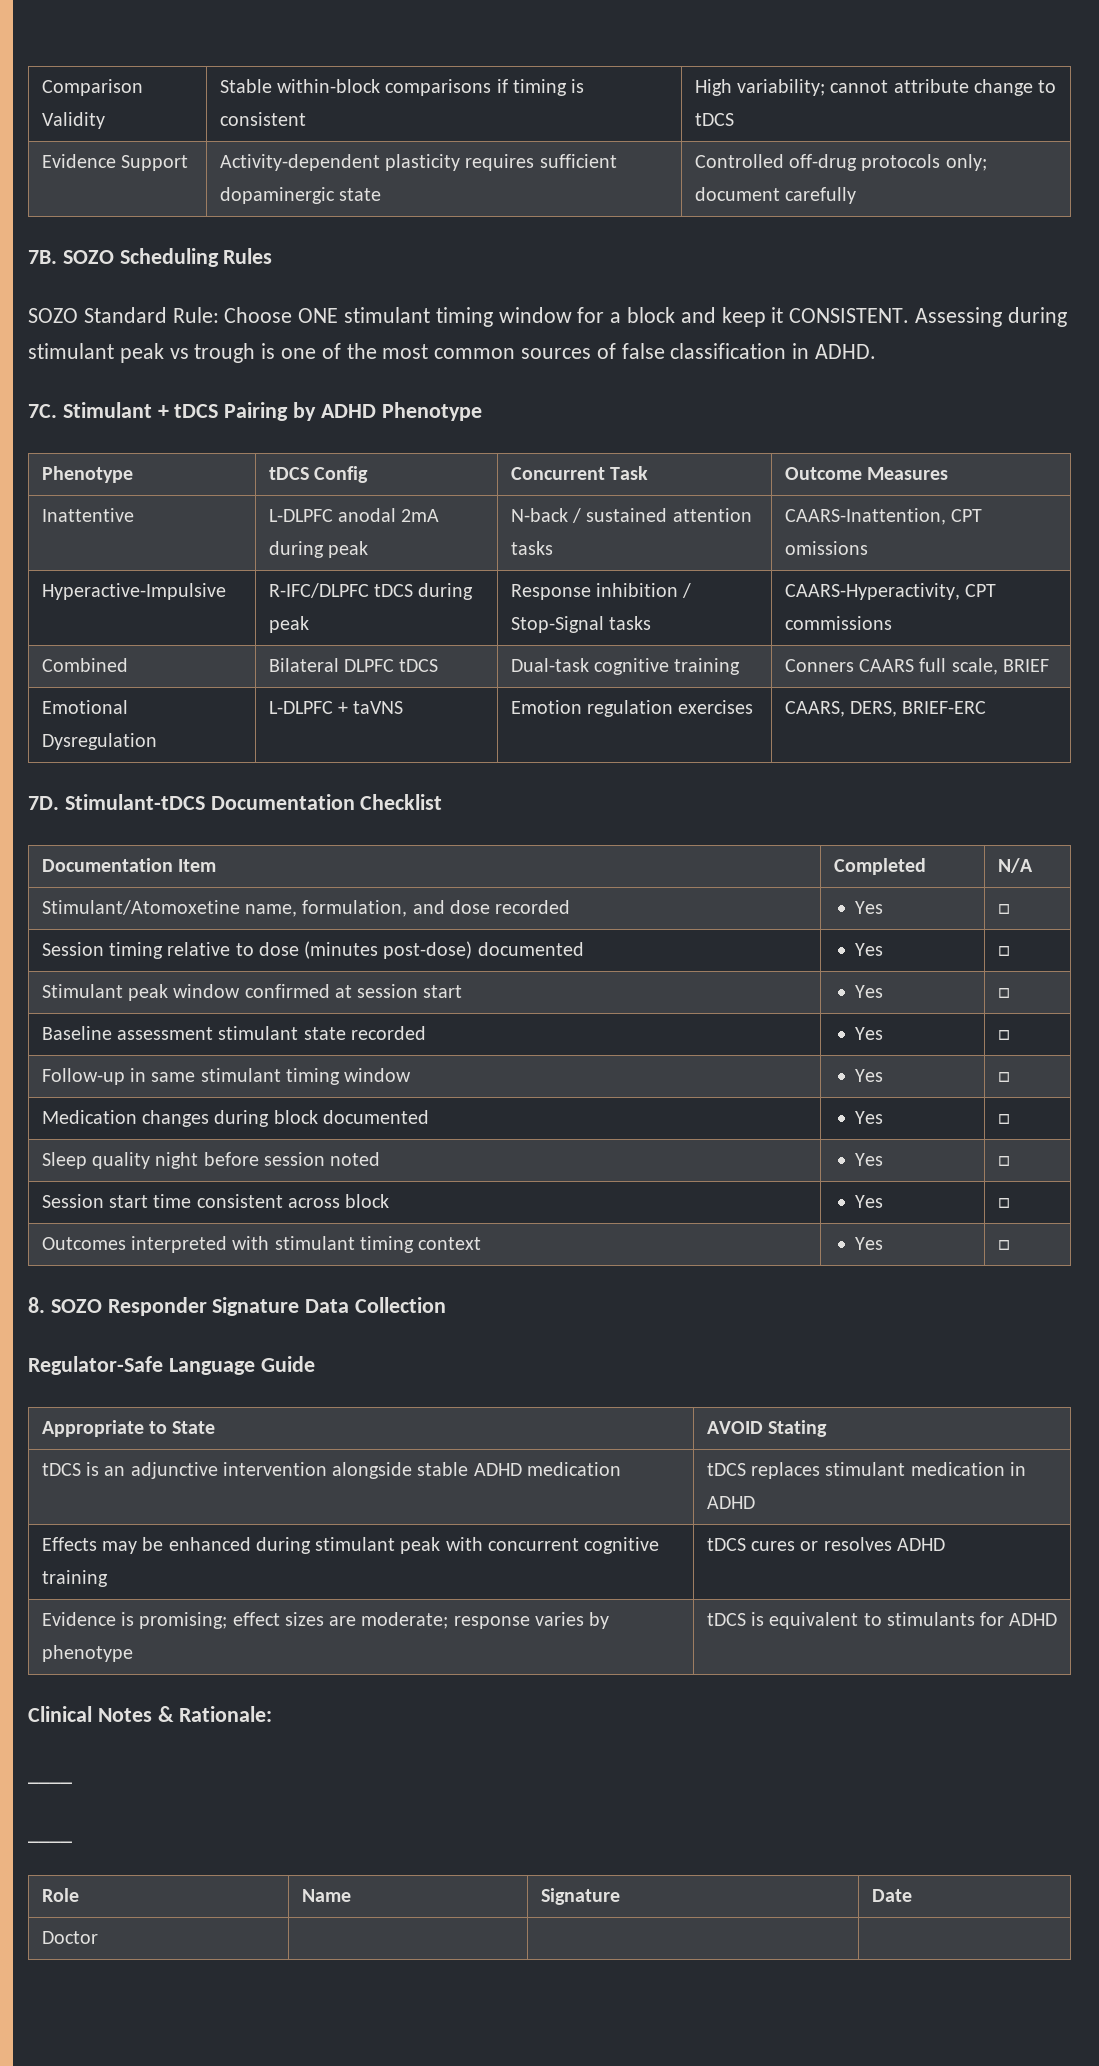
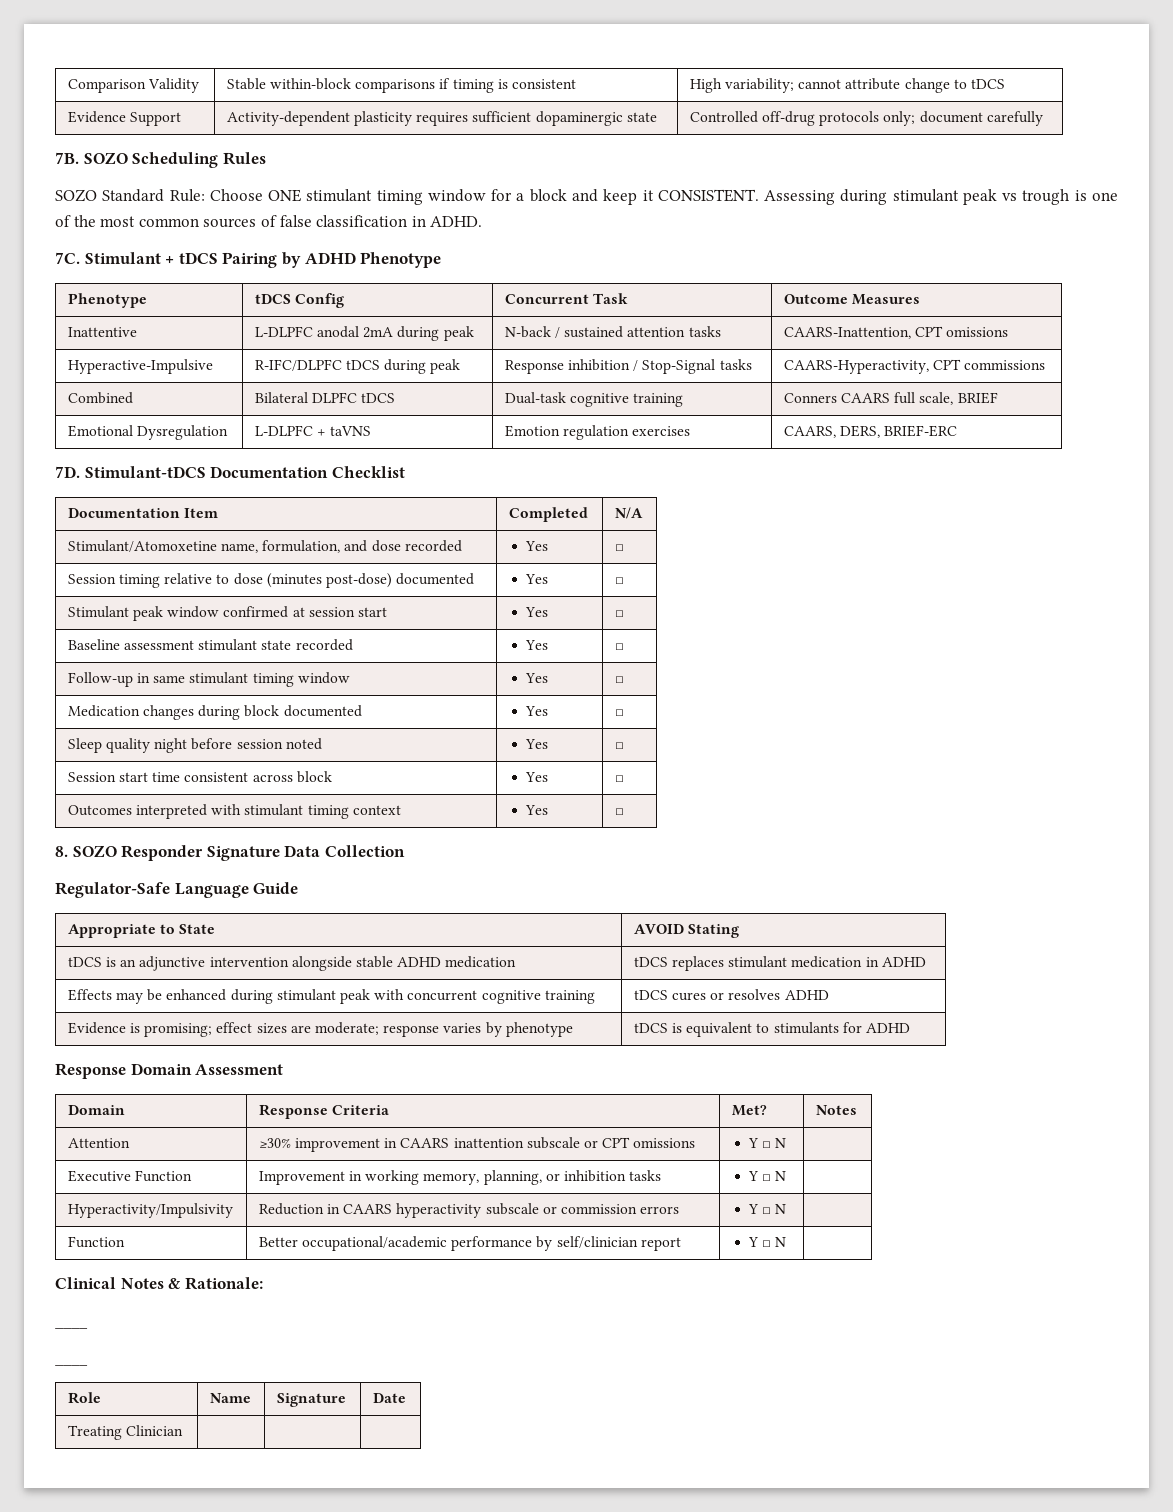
+ Response Domain Assessment
+ Domain | Response Criteria | Met? | Notes
+ Attention | ≥30% improvement in CAARS inattention subscale or CPT omissions | Y □ N |
+ Executive Function | Improvement in working memory, planning, or inhibition tasks | Y □ N |
+ Hyperactivity/Impulsivity | Reduction in CAARS hyperactivity subscale or commission errors | Y □ N |
+ Function | Better occupational/academic performance by self/clinician report | Y □ N |
- Doctor | | |
+ Treating Clinician | | |

